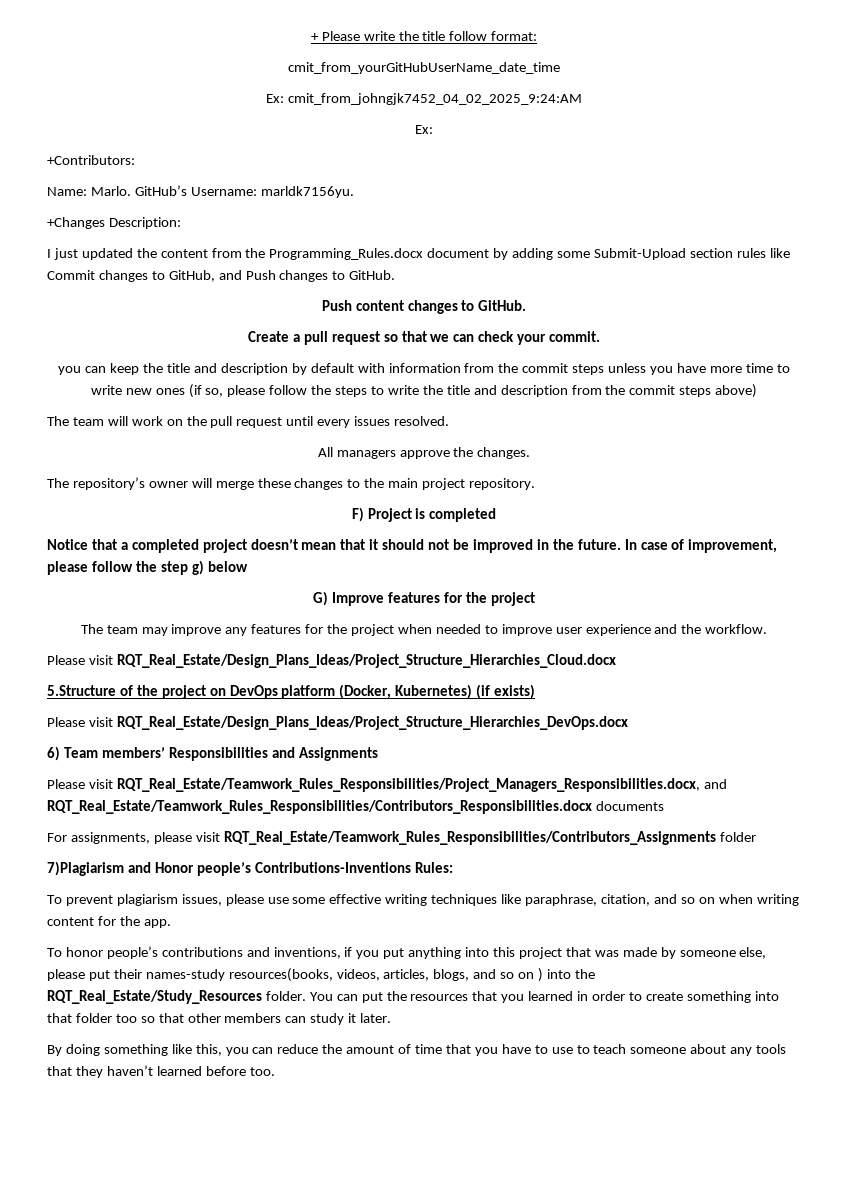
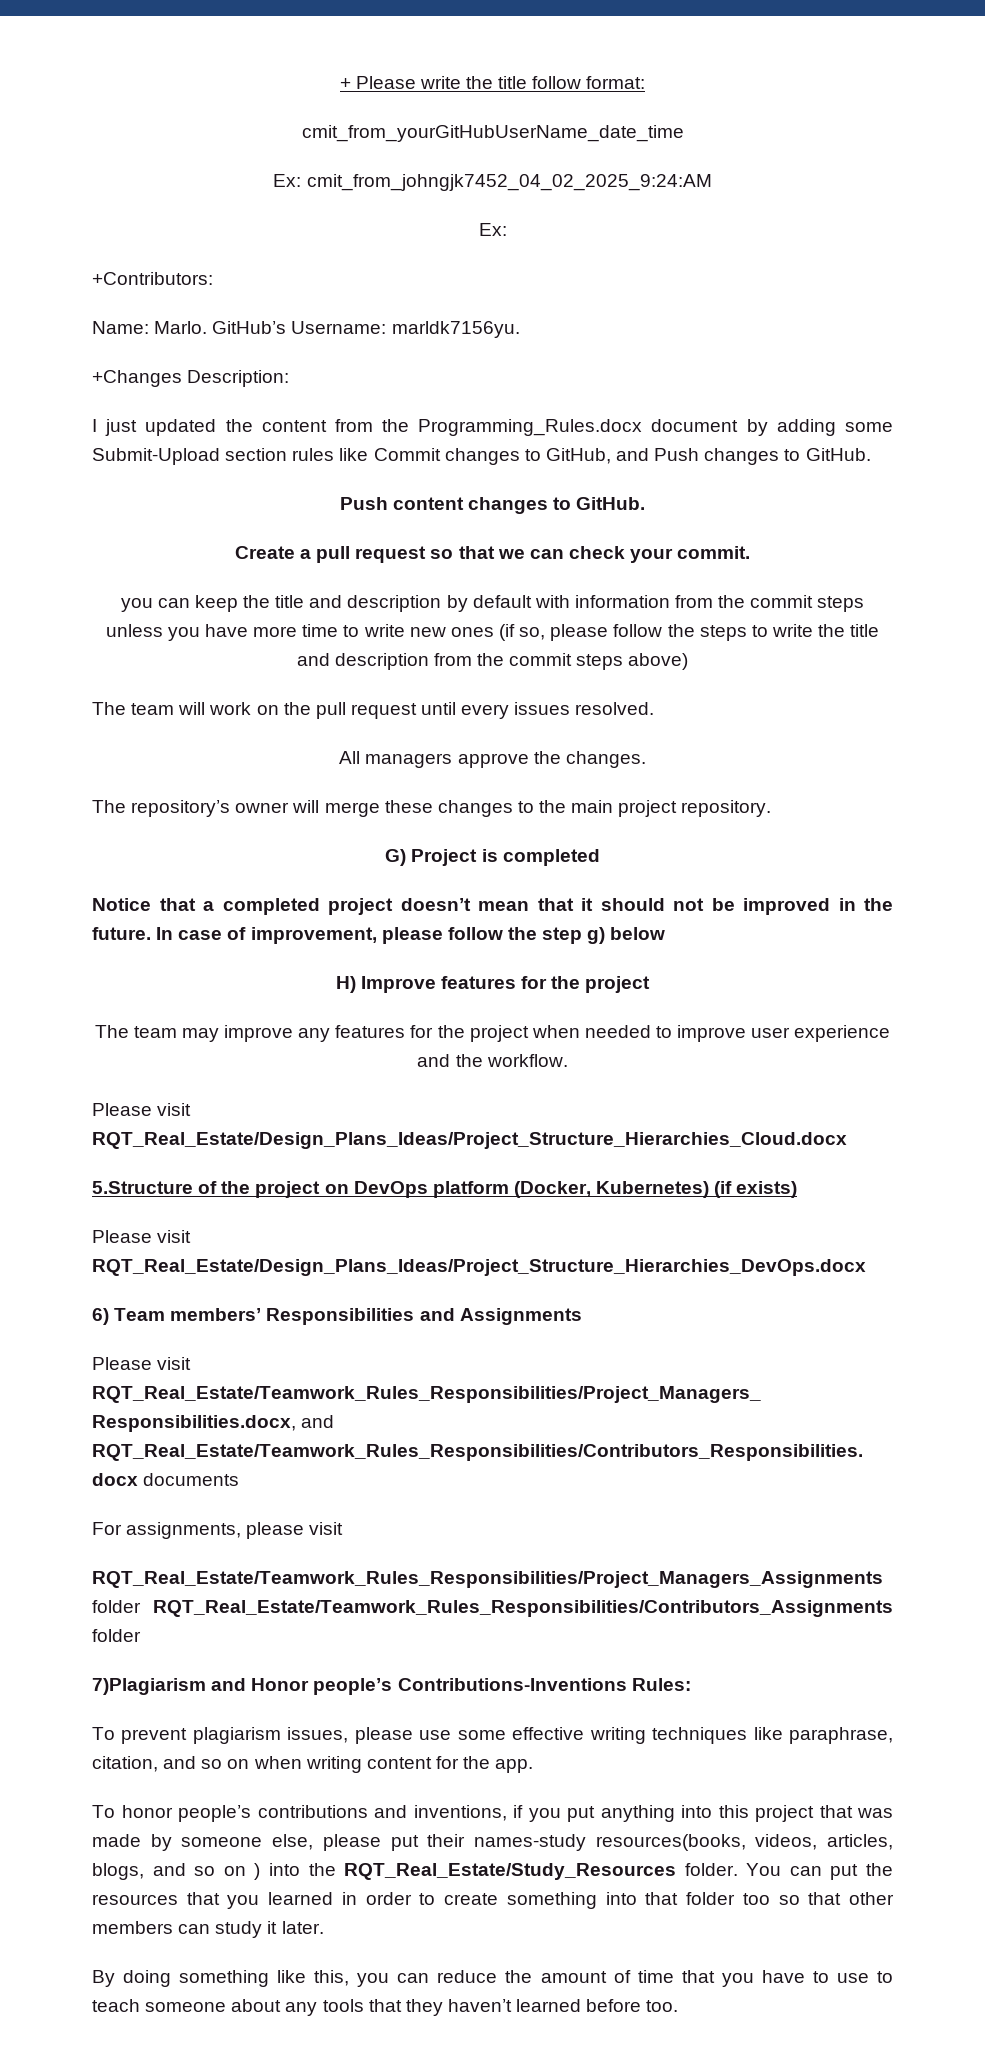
- F) Project is completed
+ G) Project is completed
- G) Improve features for the project
+ H) Improve features for the project
- For assignments, please visit RQT_Real_Estate/Teamwork_Rules_Responsibilities/Contributors_Assignments folder
+ For assignments, please visit
+ RQT_Real_Estate/Teamwork_Rules_Responsibilities/Project_Managers_Assignments folder RQT_Real_Estate/Teamwork_Rules_Responsibilities/Contributors_Assignments folder

